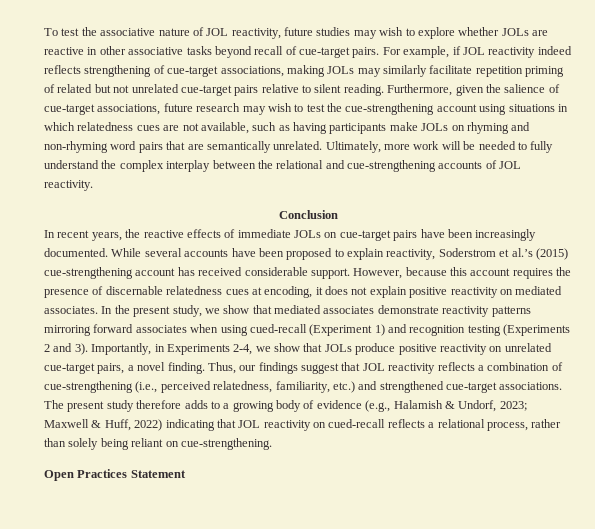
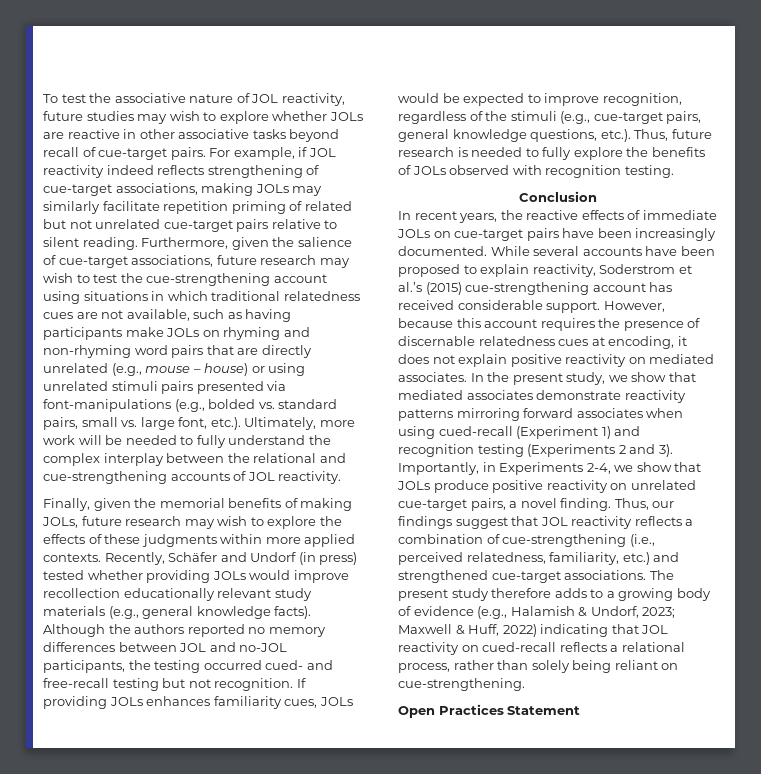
- Furthermore, given the salience of cue-target associations, future research may wish to test the cue-strengthening account using situations in which relatedness cues are not available, such as having participants make JOLs on rhyming and non-rhyming word pairs that are semantically unrelated. Ultimately, more work will be needed to fully understand the complex interplay between the relational and cue-strengthening accounts of JOL reactivity.
+ Furthermore, given the salience of cue-target associations, future research may wish to test the cue-strengthening account using situations in which traditional relatedness cues are not available, such as having participants make JOLs on rhyming and non-rhyming word pairs that are directly unrelated (e.g., mouse – house) or using unrelated stimuli pairs presented via font-manipulations (e.g., bolded vs. standard pairs, small vs. large font, etc.). Ultimately, more work will be needed to fully understand the complex interplay between the relational and cue-strengthening accounts of JOL reactivity.
+ Finally, given the memorial benefits of making JOLs, future research may wish to explore the effects of these judgments within more applied contexts. Recently, Schäfer and Undorf (in press) tested whether providing JOLs would improve recollection educationally relevant study materials (e.g., general knowledge facts). Although the authors reported no memory differences between JOL and no-JOL participants, the testing occurred cued- and free-recall testing but not recognition. If providing JOLs enhances familiarity cues, JOLs would be expected to improve recognition, regardless of the stimuli (e.g., cue-target pairs, general knowledge questions, etc.). Thus, future research is needed to fully explore the benefits of JOLs observed with recognition testing.

